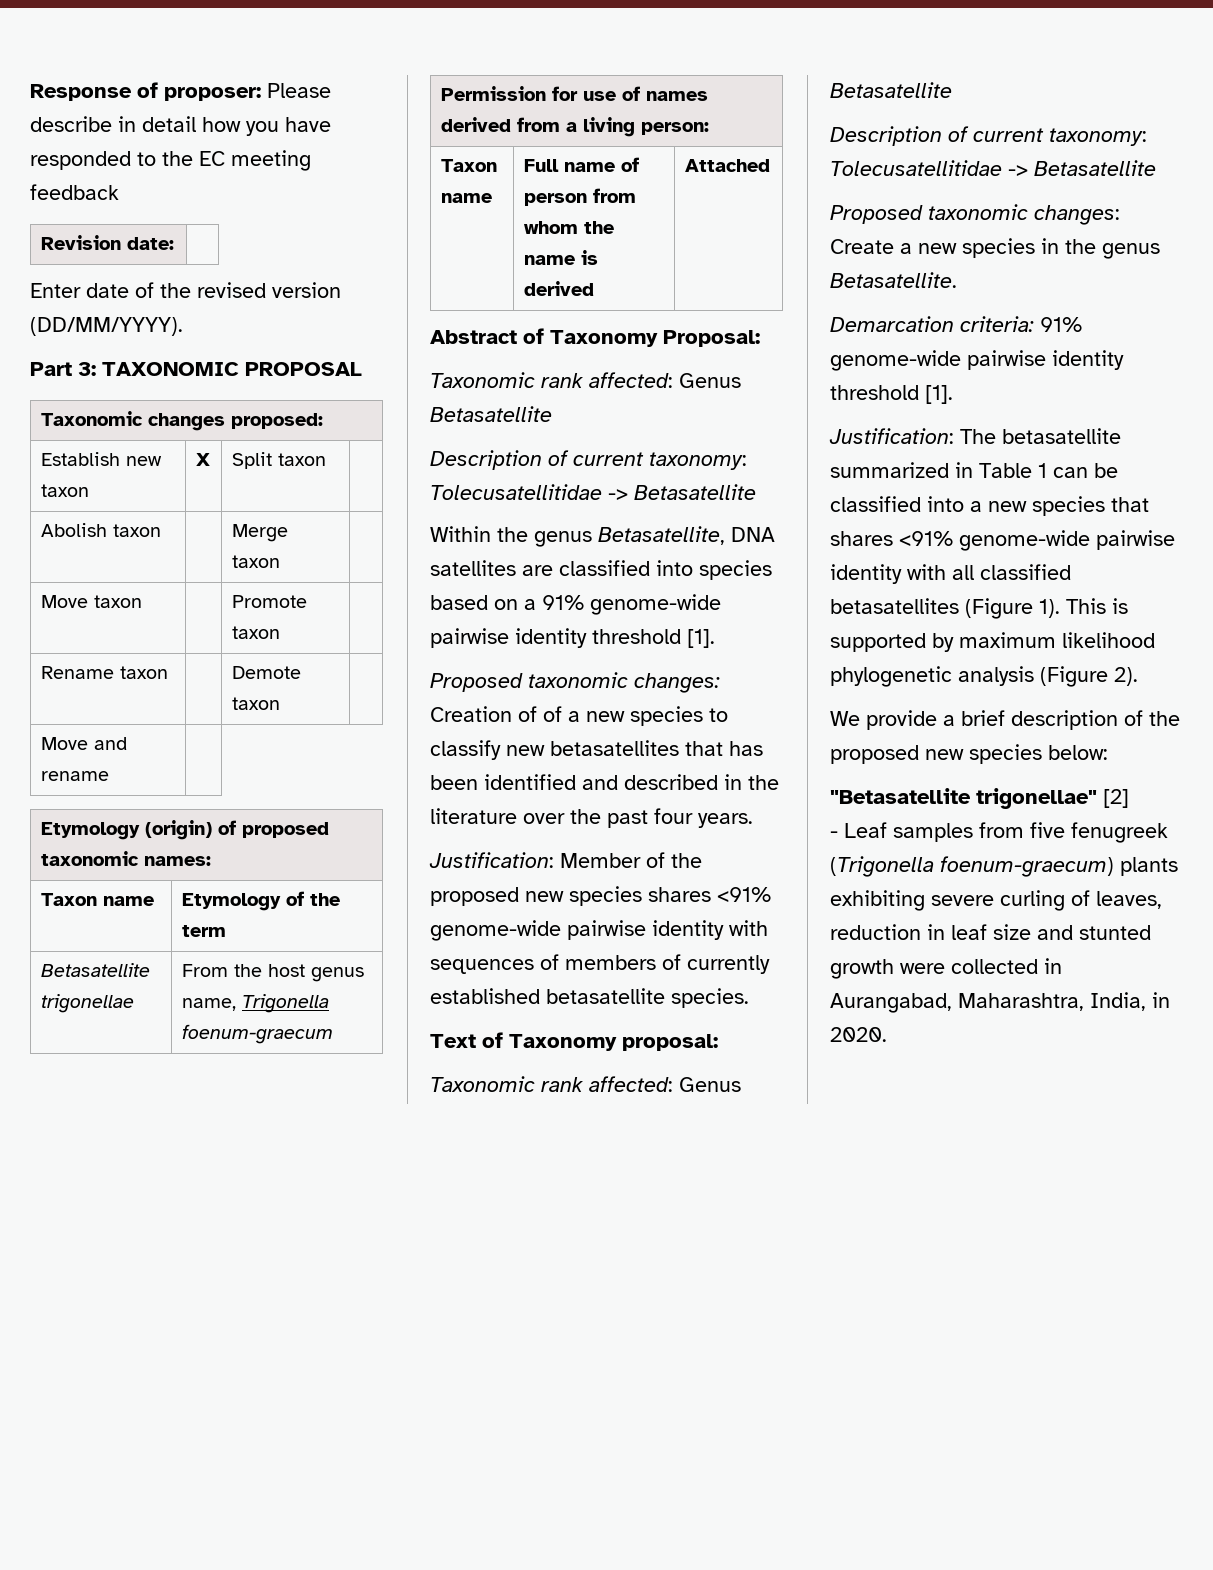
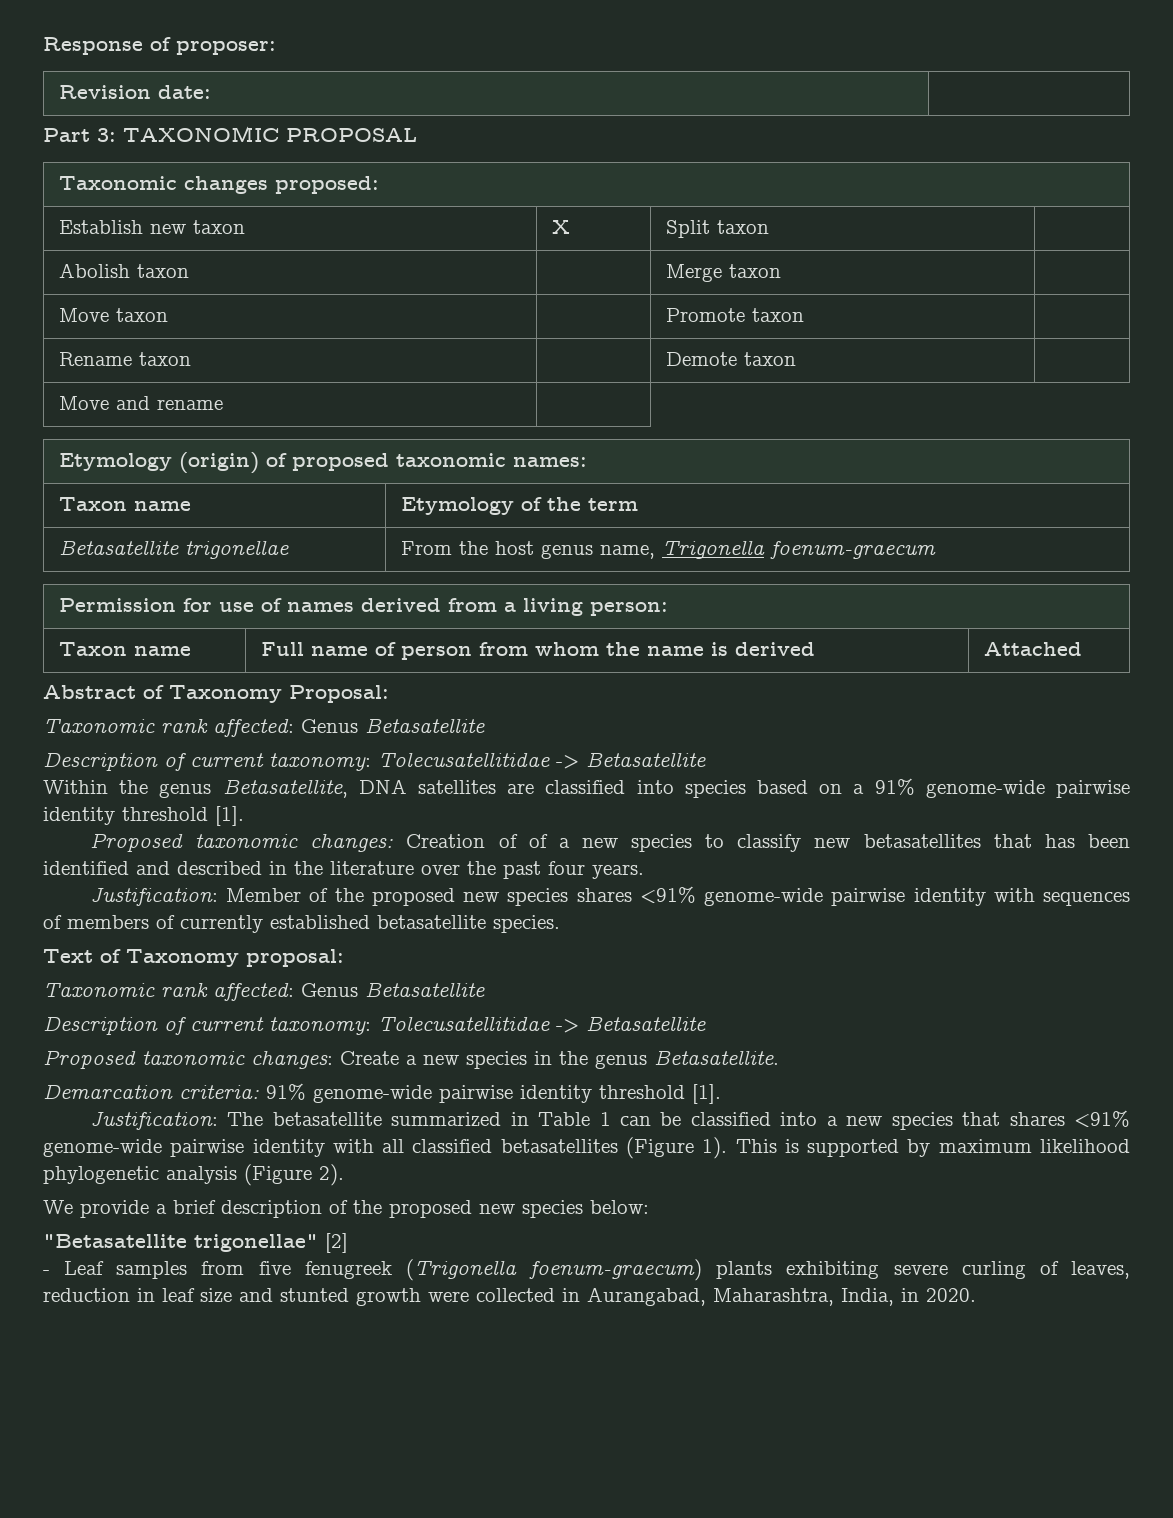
- Response of proposer: Please describe in detail how you have responded to the EC meeting feedback
+ Response of proposer:
  Revision date: |
- Enter date of the revised version (DD/MM/YYYY).

